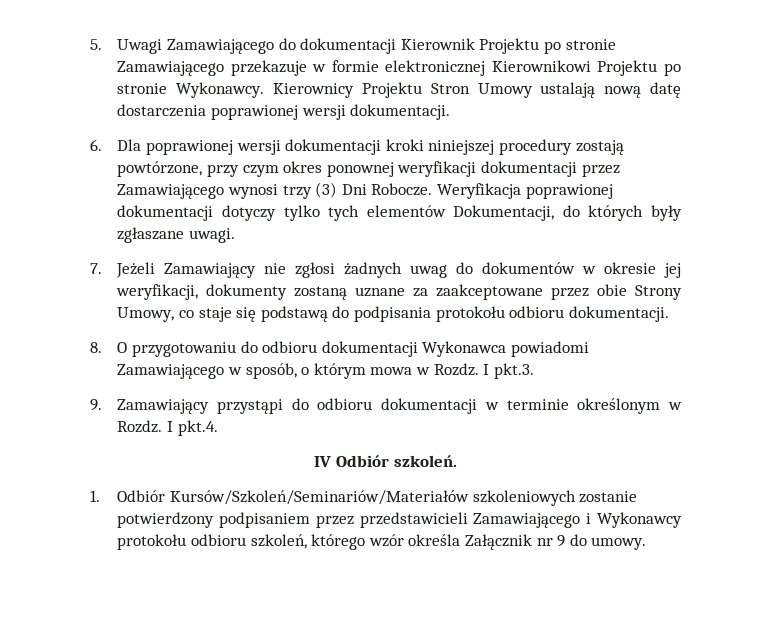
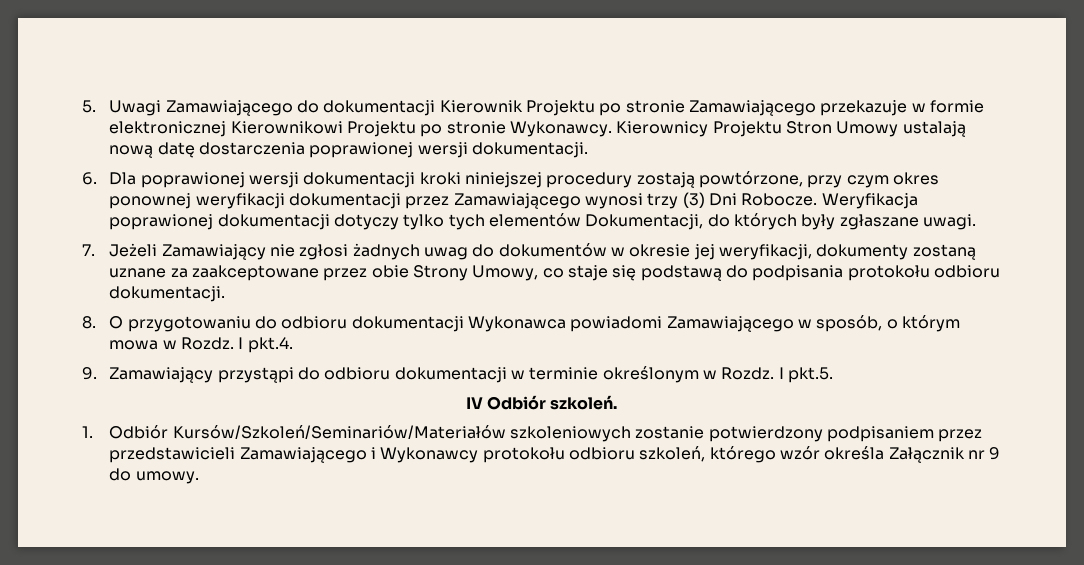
- I pkt.3.
+ I pkt.4.
- I pkt.4.
+ I pkt.5.

